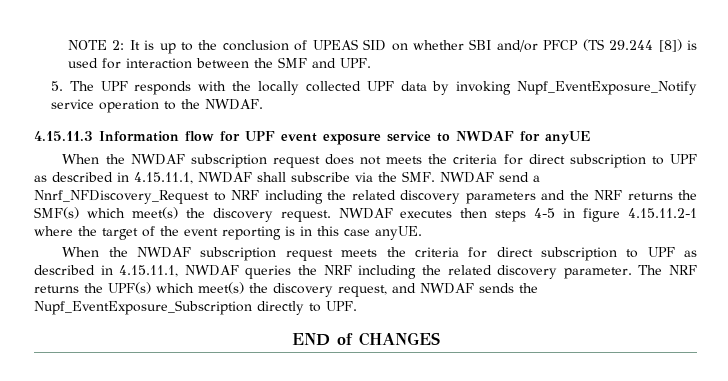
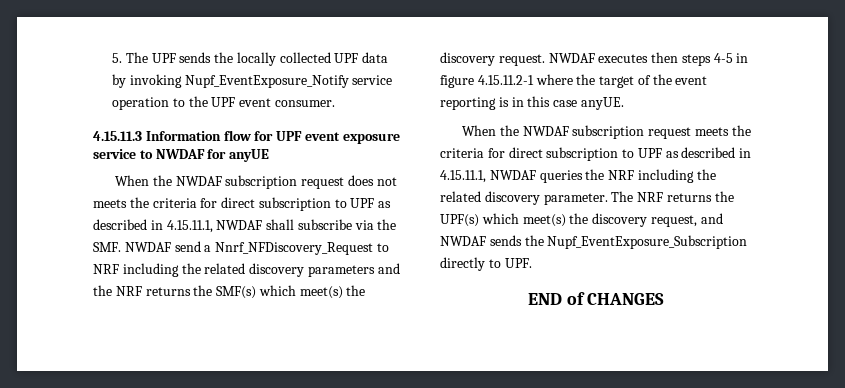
- NOTE 2: It is up to the conclusion of UPEAS SID on whether SBI and/or PFCP (TS 29.244 [8]) is used for interaction between the SMF and UPF.
- 5. The UPF responds with the locally collected UPF data by invoking Nupf_EventExposure_Notify service operation to the NWDAF.
+ 5. The UPF sends the locally collected UPF data by invoking Nupf_EventExposure_Notify service operation to the UPF event consumer.

